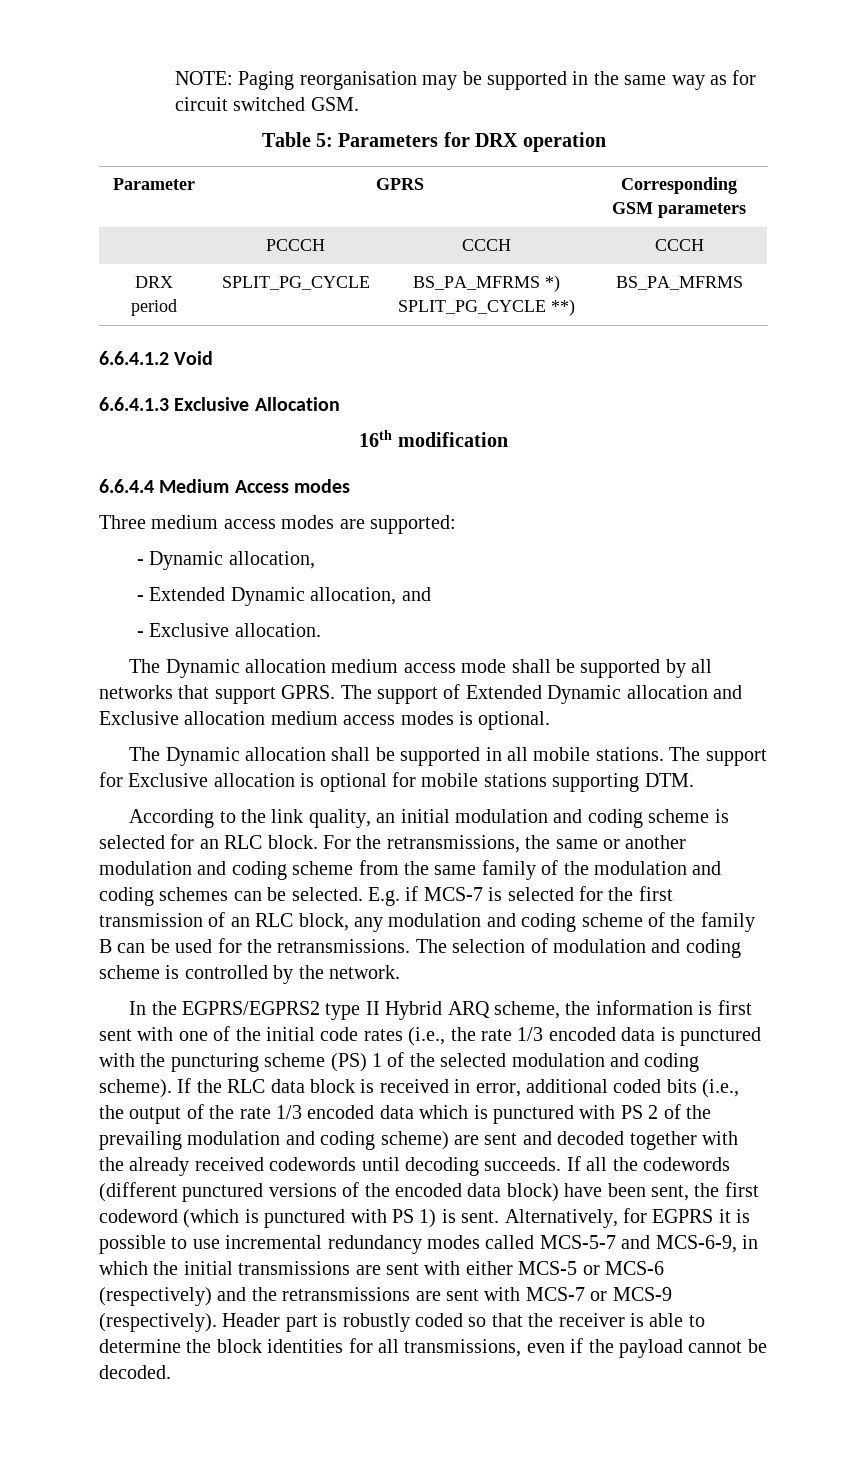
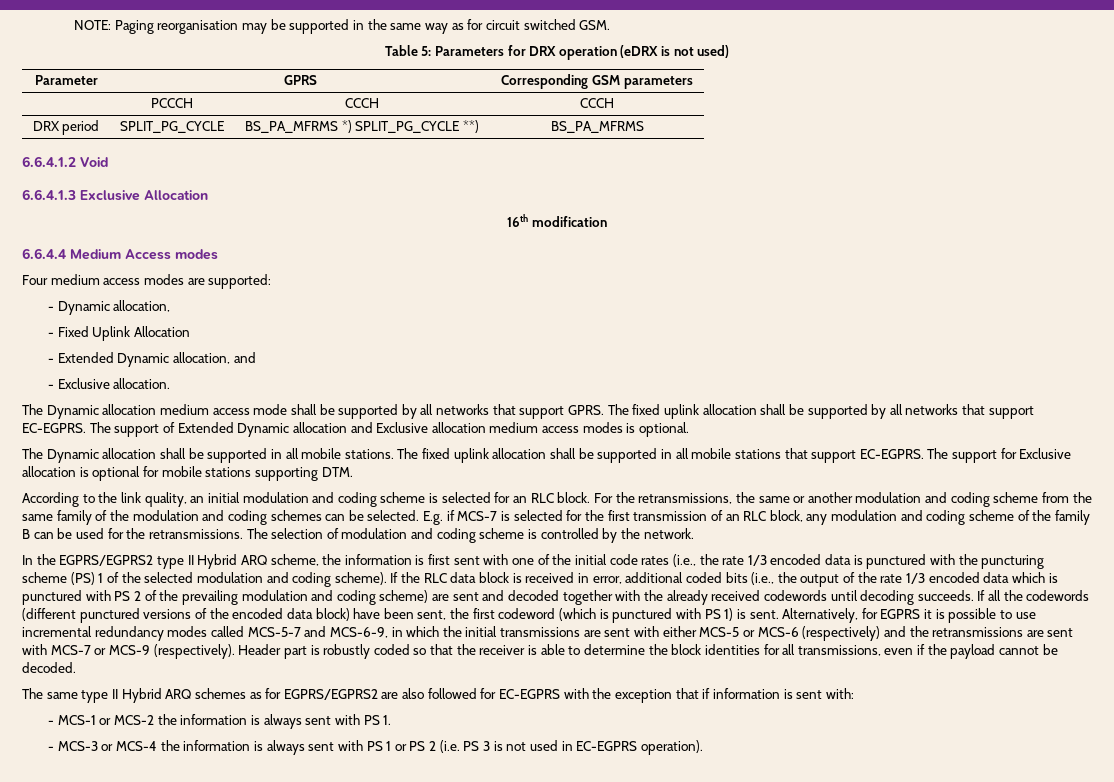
- Table 5: Parameters for DRX operation
+ Table 5: Parameters for DRX operation (eDRX is not used)
- Three medium access modes are supported:
+ Four medium access modes are supported:
+ - Fixed Uplink Allocation
- The support of Extended Dynamic allocation and Exclusive allocation medium access modes is optional.
+ The fixed uplink allocation shall be supported by all networks that support EC-EGPRS. The support of Extended Dynamic allocation and Exclusive allocation medium access modes is optional.
- The support for Exclusive allocation is optional for mobile stations supporting DTM.
+ The fixed uplink allocation shall be supported in all mobile stations that support EC-EGPRS. The support for Exclusive allocation is optional for mobile stations supporting DTM.
+ The same type II Hybrid ARQ schemes as for EGPRS/EGPRS2 are also followed for EC-EGPRS with the exception that if information is sent with:
+ - MCS-1 or MCS-2 the information is always sent with PS 1.
+ - MCS-3 or MCS-4 the information is always sent with PS 1 or PS 2 (i.e. PS 3 is not used in EC-EGPRS operation).

